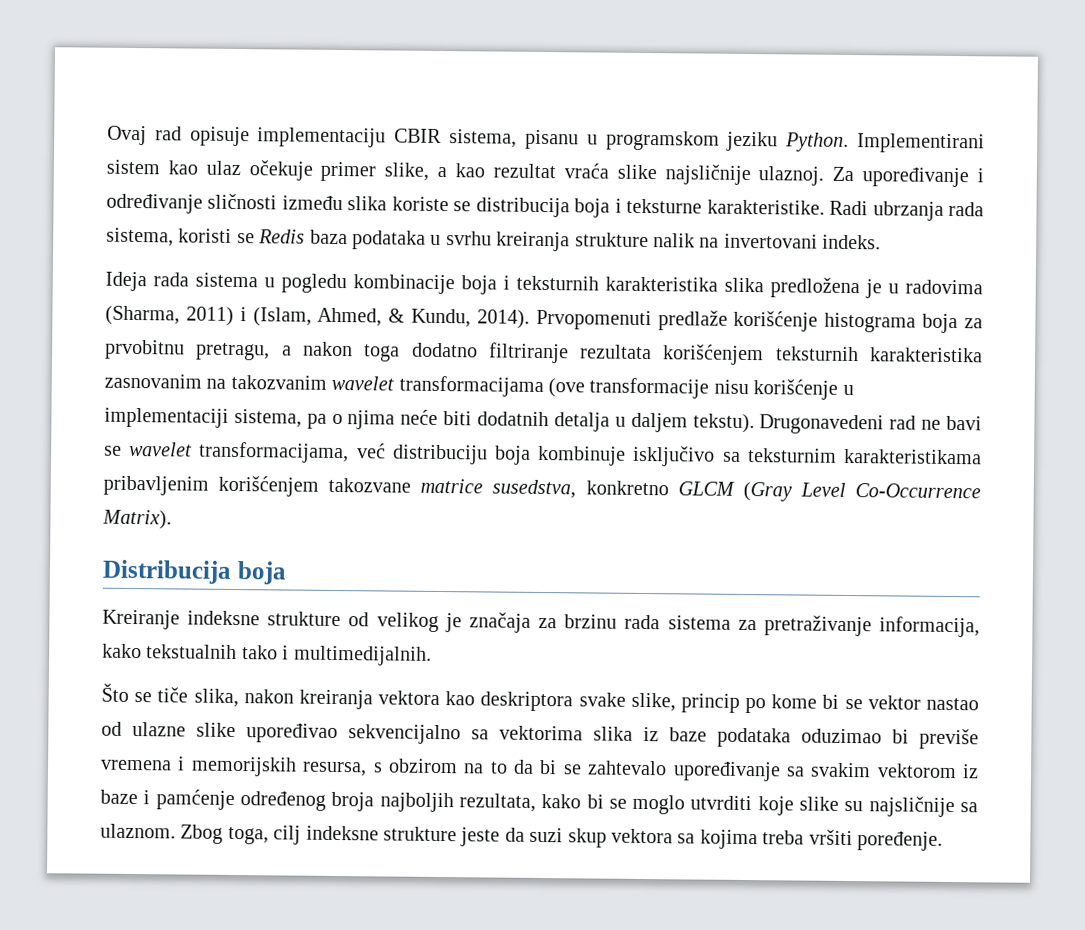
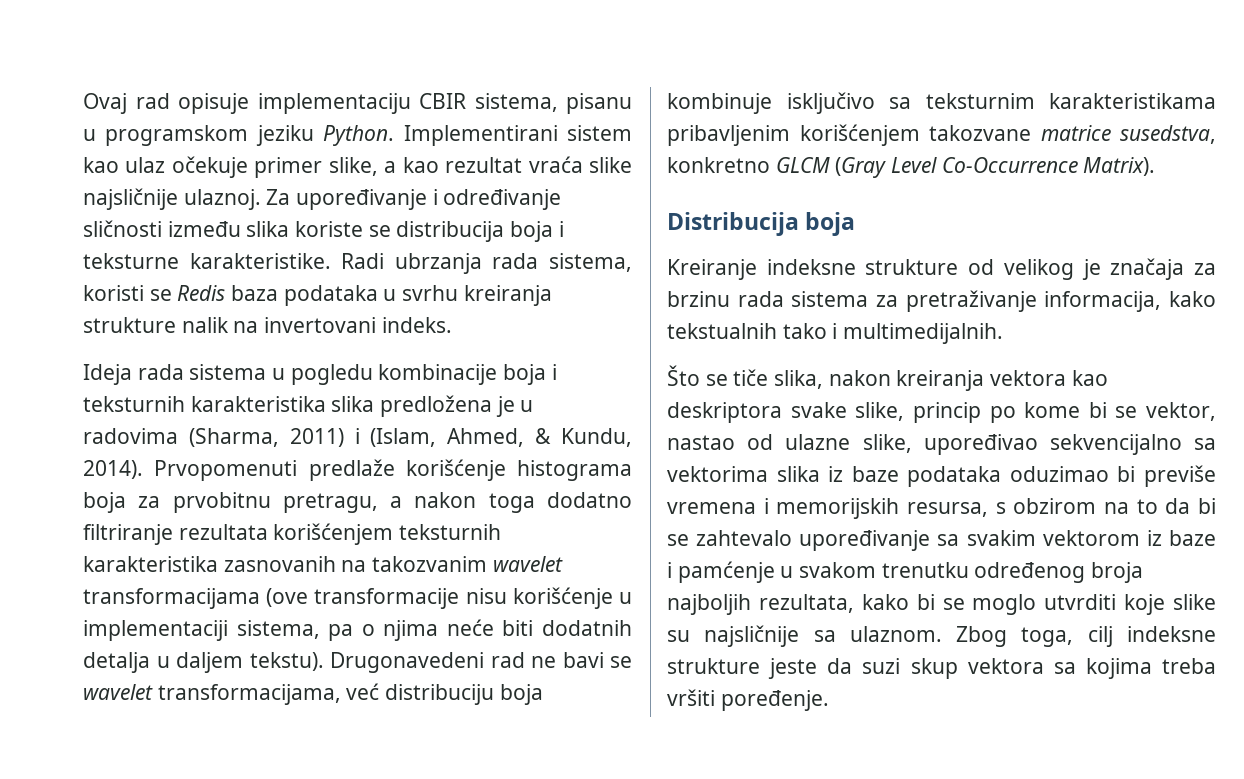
- Prvopomenuti predlaže korišćenje histograma boja za prvobitnu pretragu, a nakon toga dodatno filtriranje rezultata korišćenjem teksturnih karakteristika zasnovanim na takozvanim wavelet transformacijama (ove transformacije nisu korišćenje u implementaciji sistema, pa o njima neće biti dodatnih detalja u daljem tekstu).
+ Prvopomenuti predlaže korišćenje histograma boja za prvobitnu pretragu, a nakon toga dodatno filtriranje rezultata korišćenjem teksturnih karakteristika zasnovanih na takozvanim wavelet transformacijama (ove transformacije nisu korišćenje u implementaciji sistema, pa o njima neće biti dodatnih detalja u daljem tekstu).
- Što se tiče slika, nakon kreiranja vektora kao deskriptora svake slike, princip po kome bi se vektor nastao od ulazne slike upoređivao sekvencijalno sa vektorima slika iz baze podataka oduzimao bi previše vremena i memorijskih resursa, s obzirom na to da bi se zahtevalo upoređivanje sa svakim vektorom iz baze i pamćenje određenog broja najboljih rezultata, kako bi se moglo utvrditi koje slike su najsličnije sa ulaznom.
+ Što se tiče slika, nakon kreiranja vektora kao deskriptora svake slike, princip po kome bi se vektor, nastao od ulazne slike, upoređivao sekvencijalno sa vektorima slika iz baze podataka oduzimao bi previše vremena i memorijskih resursa, s obzirom na to da bi se zahtevalo upoređivanje sa svakim vektorom iz baze i pamćenje u svakom trenutku određenog broja najboljih rezultata, kako bi se moglo utvrditi koje slike su najsličnije sa ulaznom.

